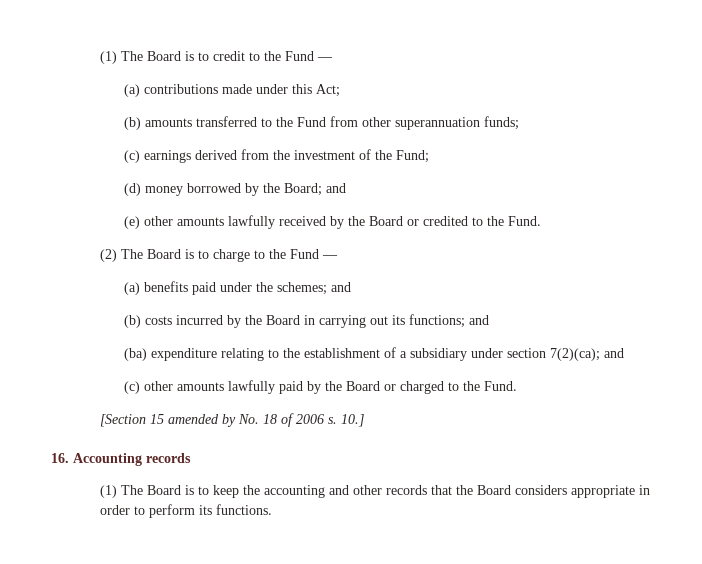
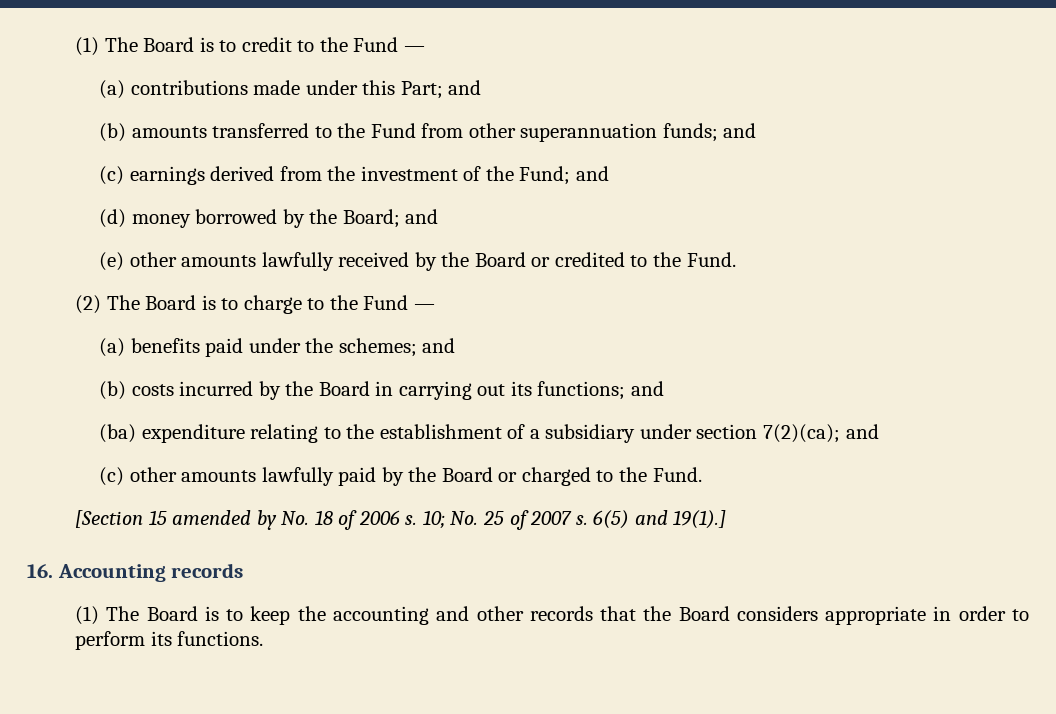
- (a) contributions made under this Act;
+ (a) contributions made under this Part; and
- (b) amounts transferred to the Fund from other superannuation funds;
+ (b) amounts transferred to the Fund from other superannuation funds; and
- (c) earnings derived from the investment of the Fund;
+ (c) earnings derived from the investment of the Fund; and
- 10.]
+ 10; No. 25 of 2007 s. 6(5) and 19(1).]

